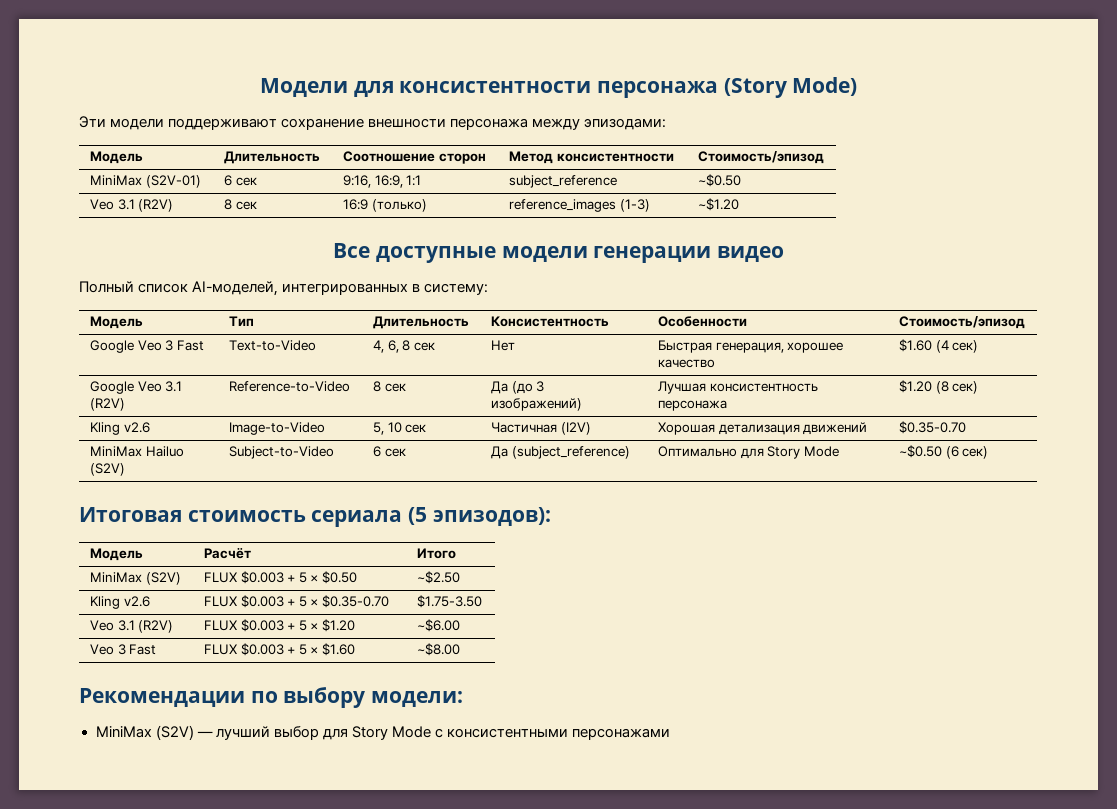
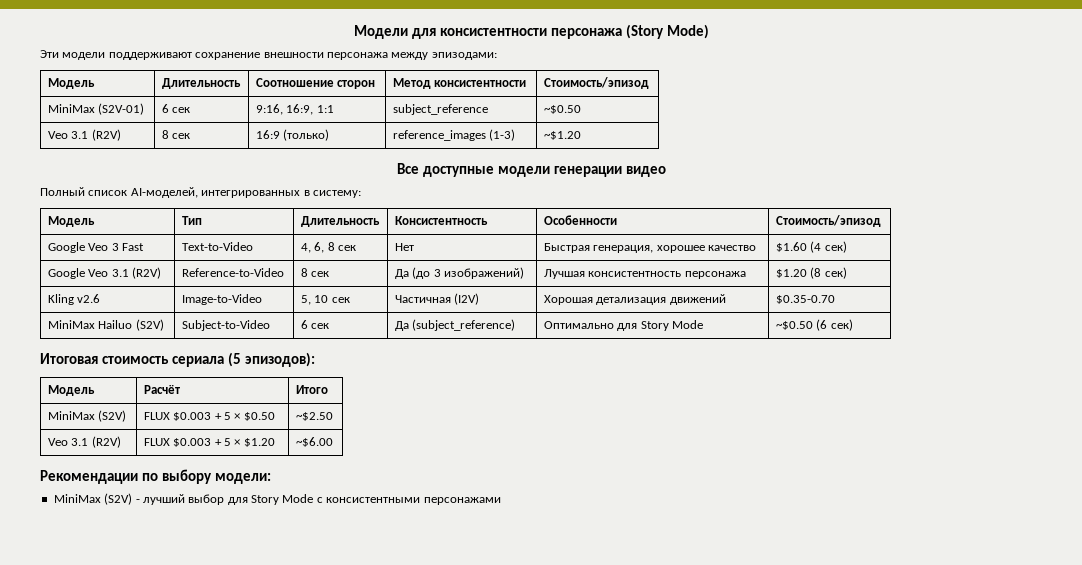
- Kling v2.6 | FLUX $0.003 + 5 × $0.35-0.70 | $1.75-3.50
- Veo 3 Fast | FLUX $0.003 + 5 × $1.60 | ~$8.00
- MiniMax (S2V) — лучший выбор для Story Mode с консистентными персонажами
+ MiniMax (S2V) - лучший выбор для Story Mode с консистентными персонажами

